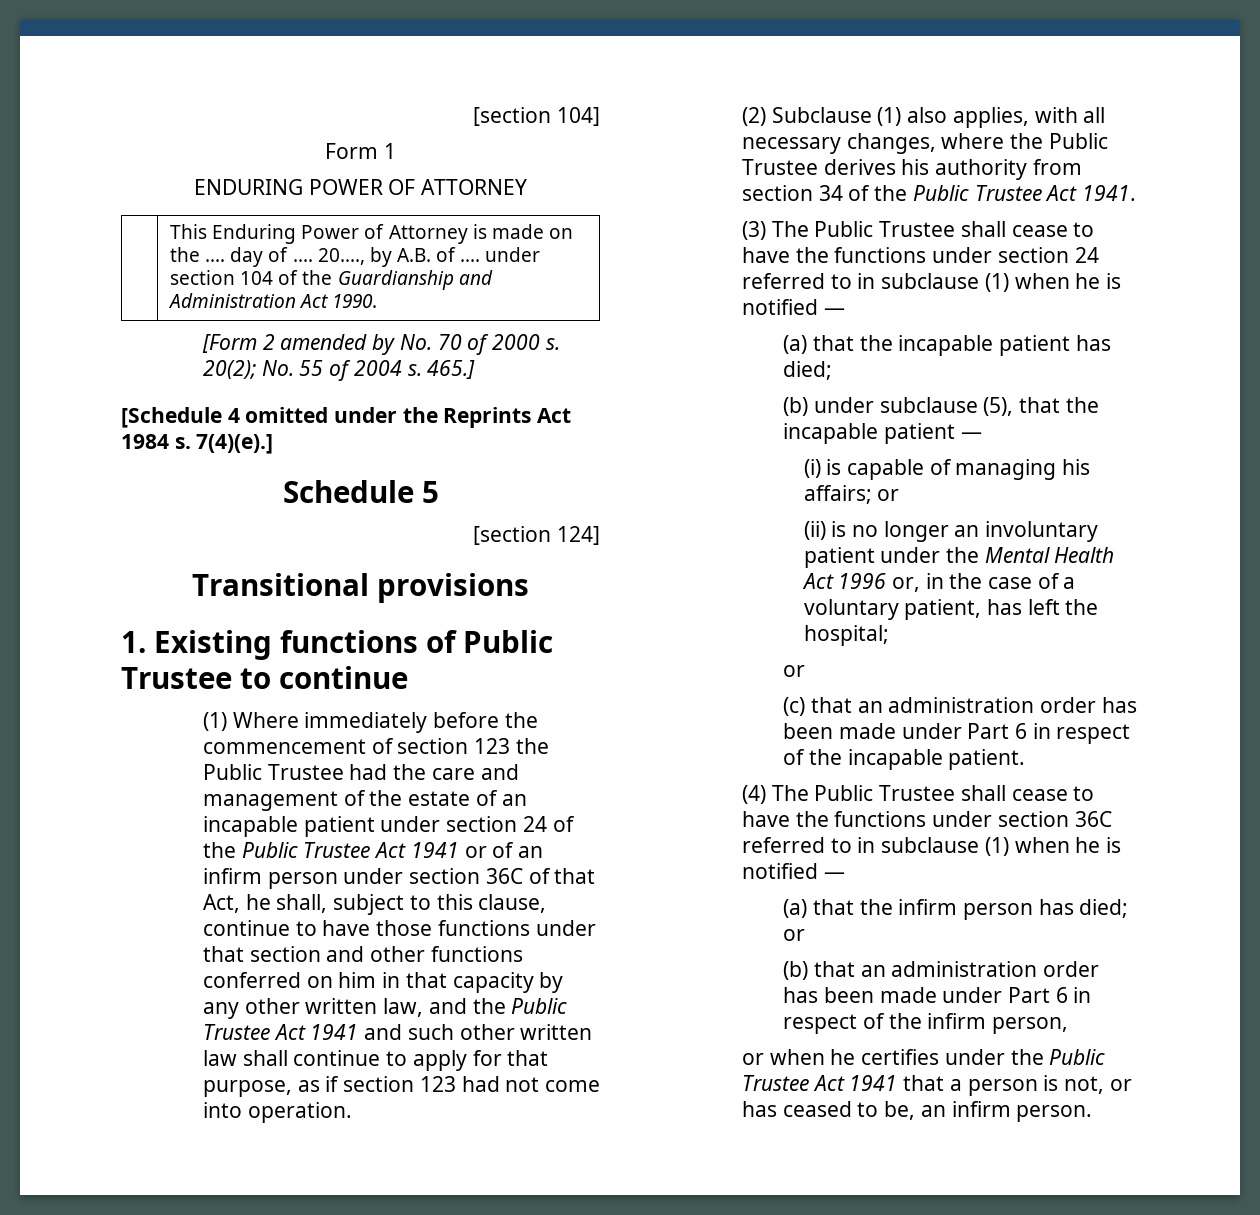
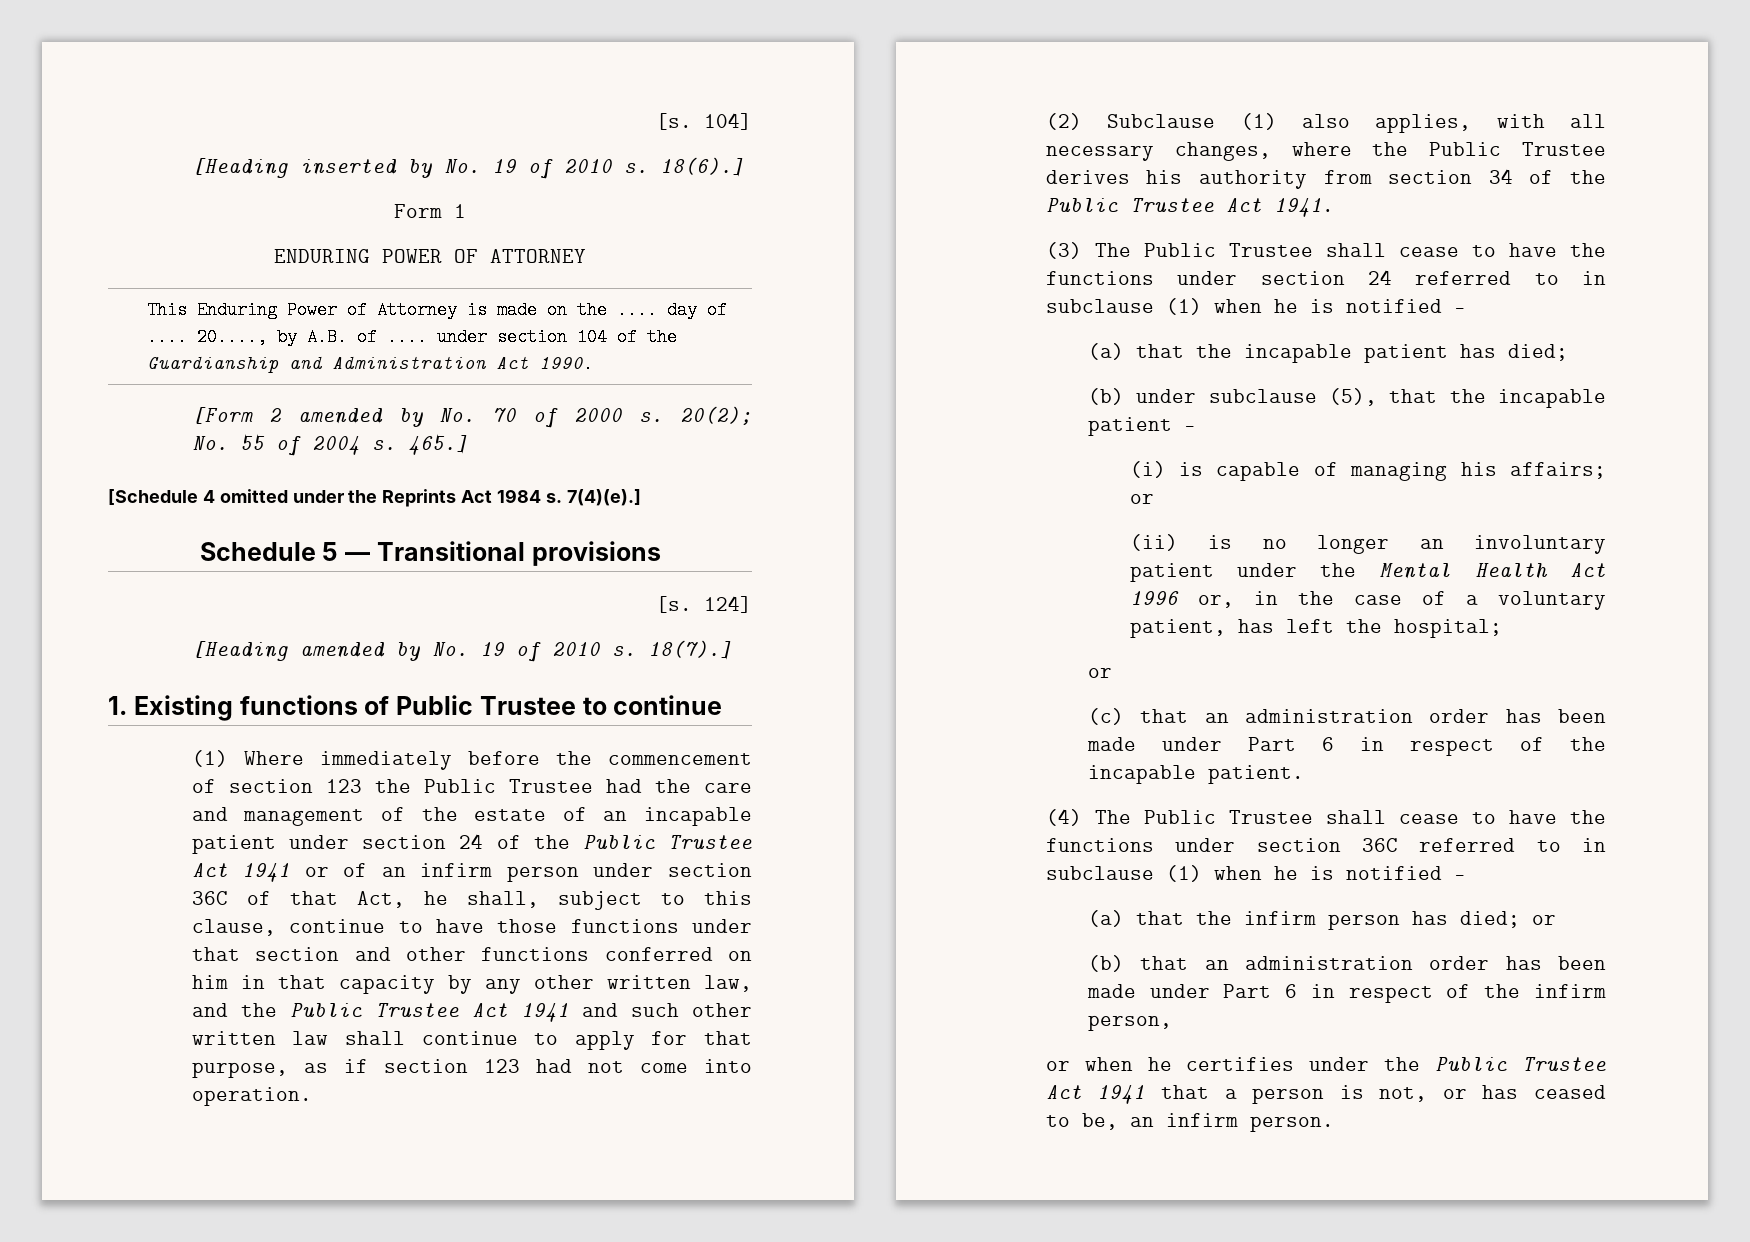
- [section 104]
+ [s. 104]
+ [Heading inserted by No. 19 of 2010 s. 18(6).]
- Schedule 5
- [section 124]
- Transitional provisions
+ Schedule 5 — Transitional provisions
+ [s. 124]
+ [Heading amended by No. 19 of 2010 s. 18(7).]

